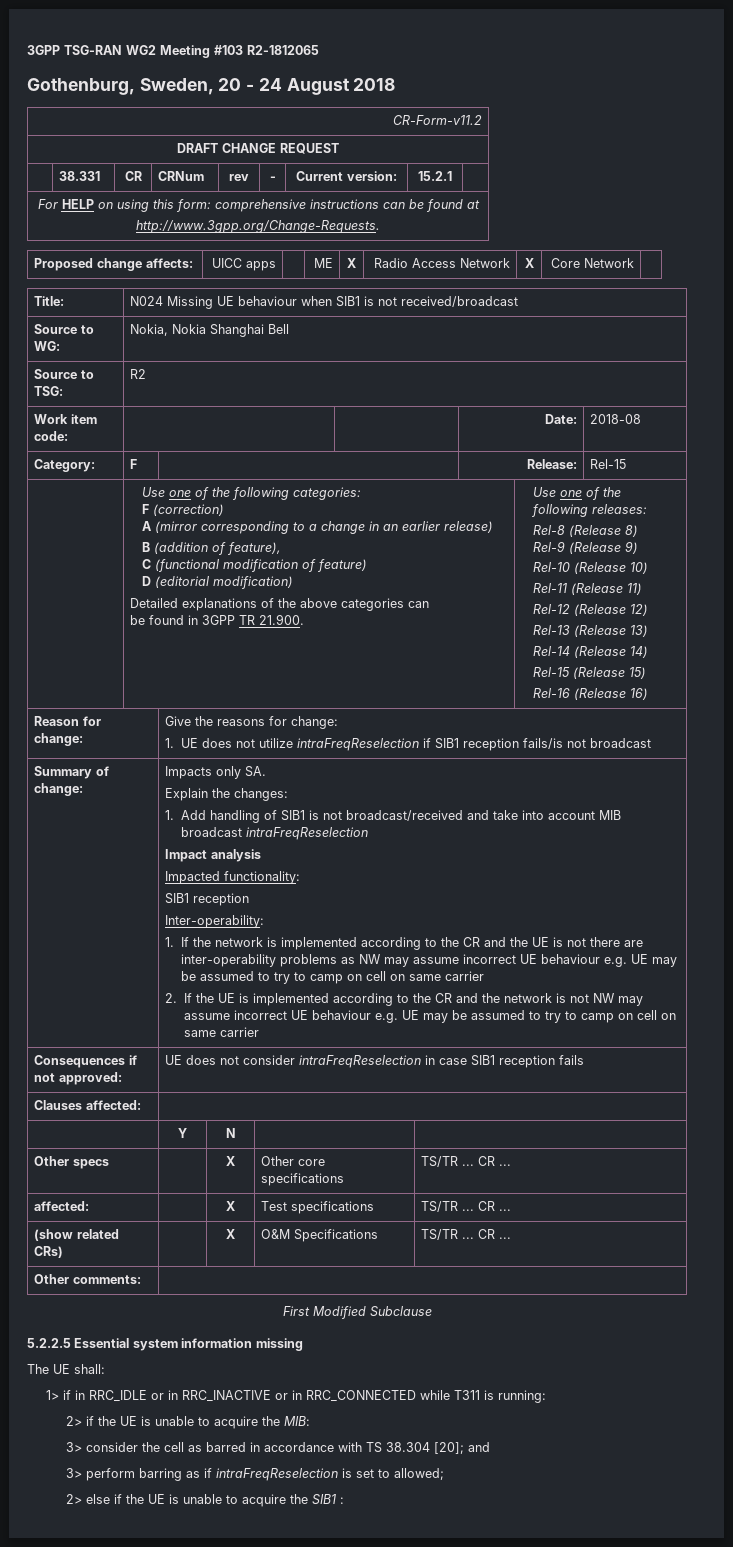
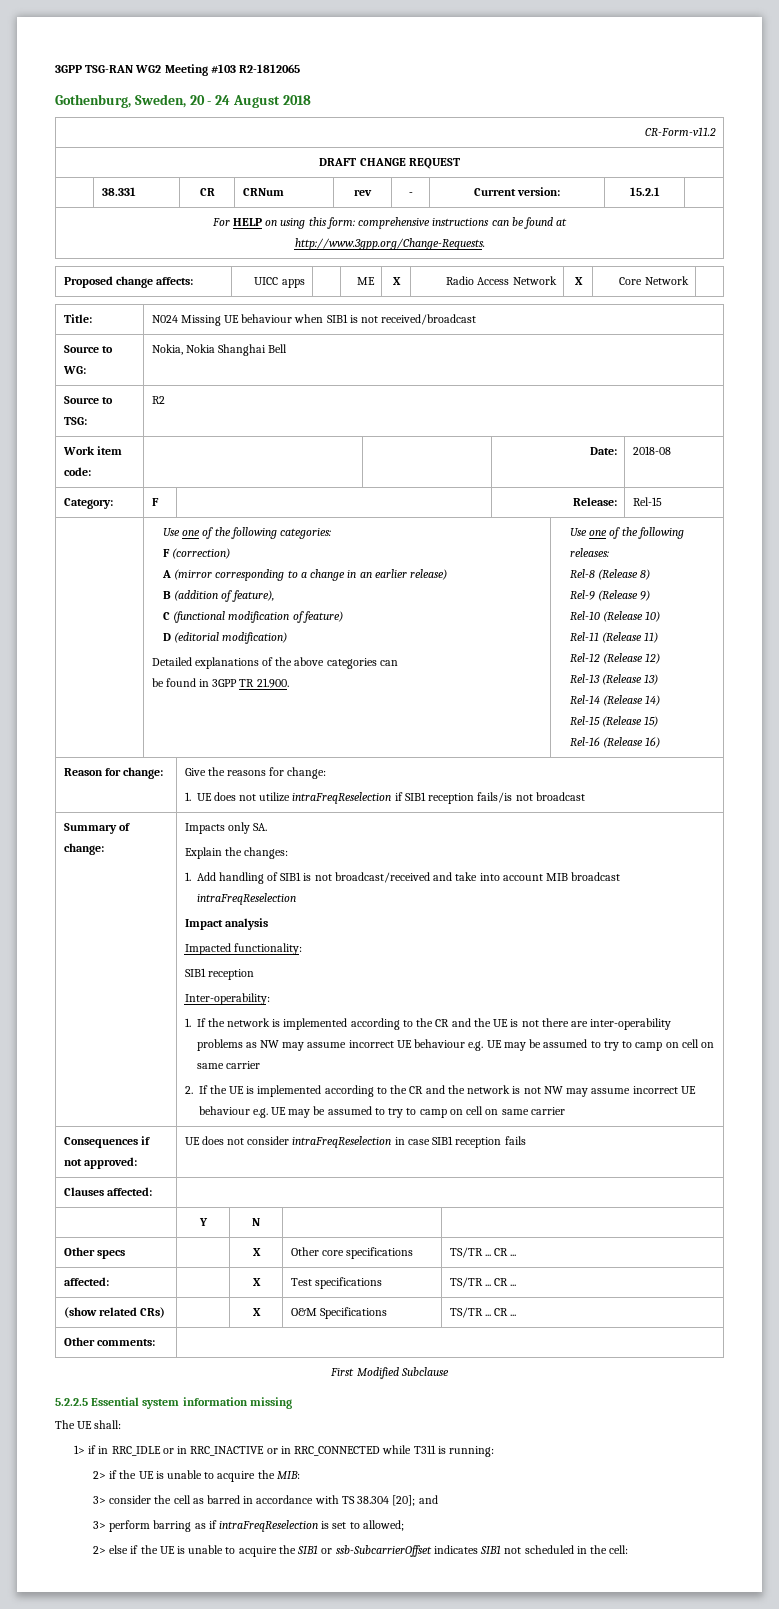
- 2> else if the UE is unable to acquire the SIB1 :
+ 2> else if the UE is unable to acquire the SIB1 or ssb-SubcarrierOffset indicates SIB1 not scheduled in the cell:

